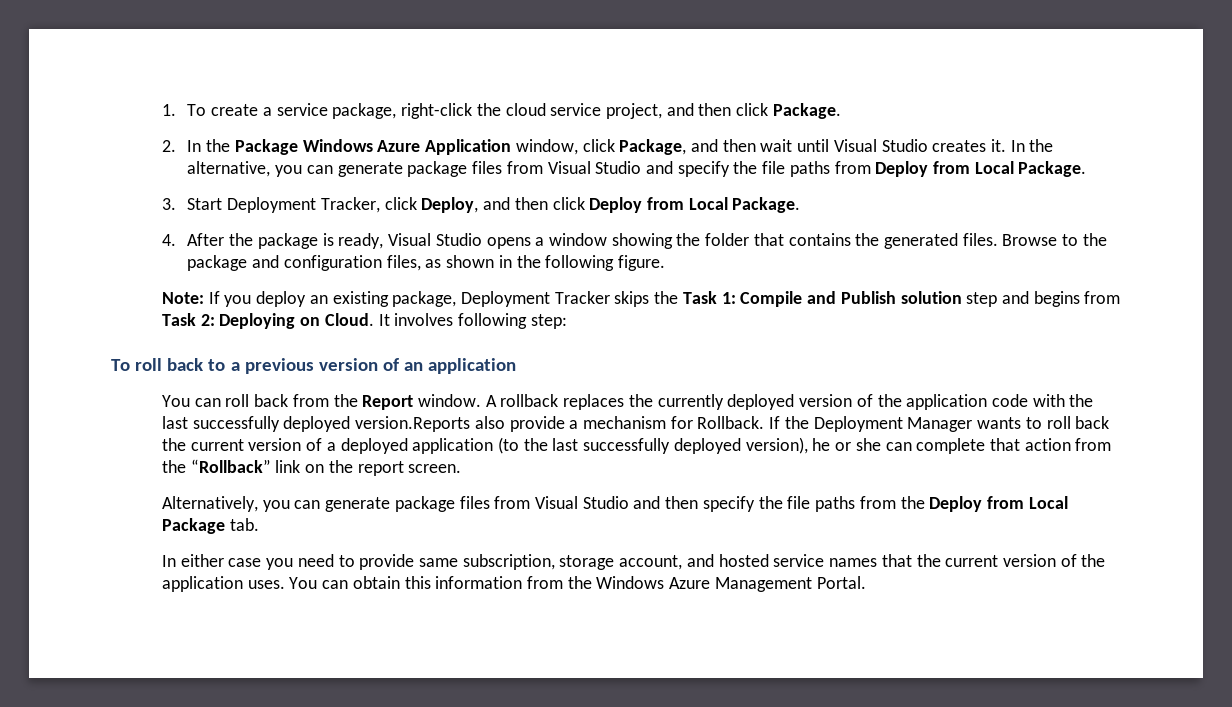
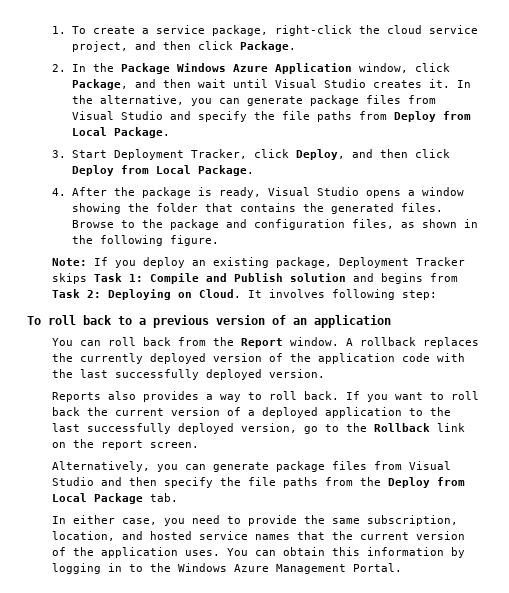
- Note: If you deploy an existing package, Deployment Tracker skips the Task 1: Compile and Publish solution step and begins from Task 2: Deploying on Cloud.
+ Note: If you deploy an existing package, Deployment Tracker skips Task 1: Compile and Publish solution and begins from Task 2: Deploying on Cloud.
- A rollback replaces the currently deployed version of the application code with the last successfully deployed version.Reports also provide a mechanism for Rollback. If the Deployment Manager wants to roll back the current version of a deployed application (to the last successfully deployed version), he or she can complete that action from the “Rollback” link on the report screen.
+ A rollback replaces the currently deployed version of the application code with the last successfully deployed version.
+ Reports also provides a way to roll back. If you want to roll back the current version of a deployed application to the last successfully deployed version, go to the Rollback link on the report screen.
- In either case you need to provide same subscription, storage account, and hosted service names that the current version of the application uses.
+ In either case, you need to provide the same subscription, location, and hosted service names that the current version of the application uses.
- You can obtain this information from the Windows Azure Management Portal.
+ You can obtain this information by logging in to the Windows Azure Management Portal.

